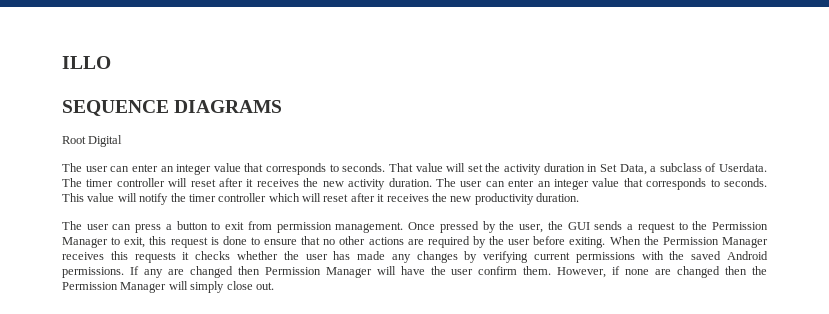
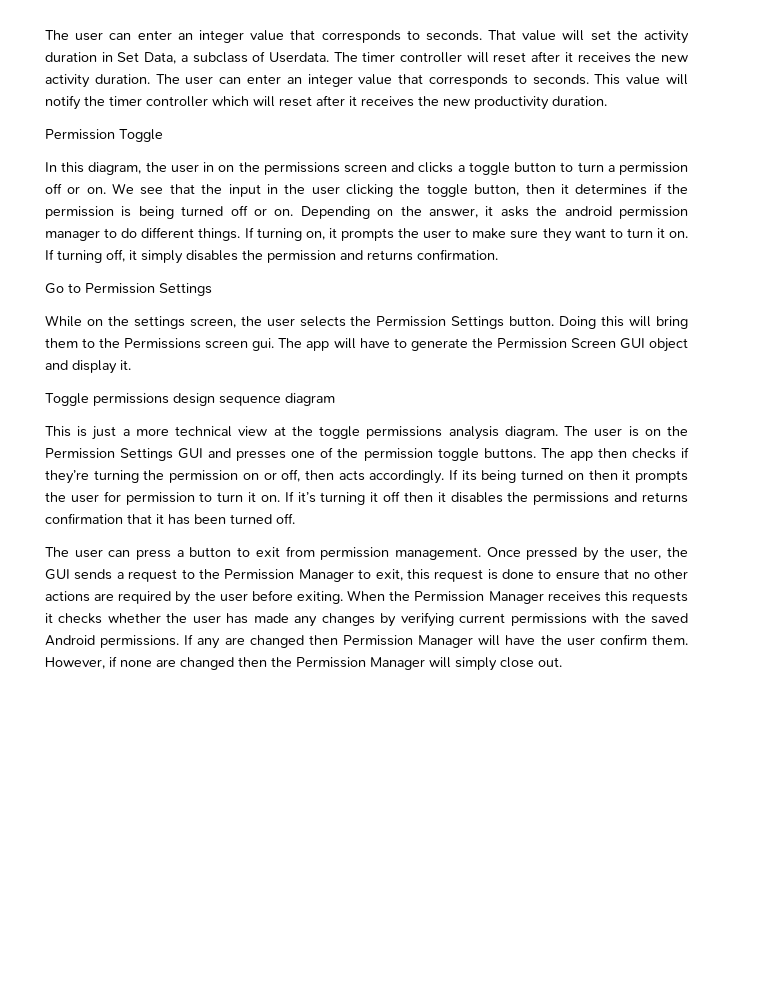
- ILLO
- SEQUENCE DIAGRAMS
- Root Digital
+ Permission Toggle
+ In this diagram, the user in on the permissions screen and clicks a toggle button to turn a permission off or on. We see that the input in the user clicking the toggle button, then it determines if the permission is being turned off or on. Depending on the answer, it asks the android permission manager to do different things. If turning on, it prompts the user to make sure they want to turn it on. If turning off, it simply disables the permission and returns confirmation.
+ Go to Permission Settings
+ While on the settings screen, the user selects the Permission Settings button. Doing this will bring them to the Permissions screen gui. The app will have to generate the Permission Screen GUI object and display it.
+ Toggle permissions design sequence diagram
+ This is just a more technical view at the toggle permissions analysis diagram. The user is on the Permission Settings GUI and presses one of the permission toggle buttons. The app then checks if they’re turning the permission on or off, then acts accordingly. If its being turned on then it prompts the user for permission to turn it on. If it’s turning it off then it disables the permissions and returns confirmation that it has been turned off.

